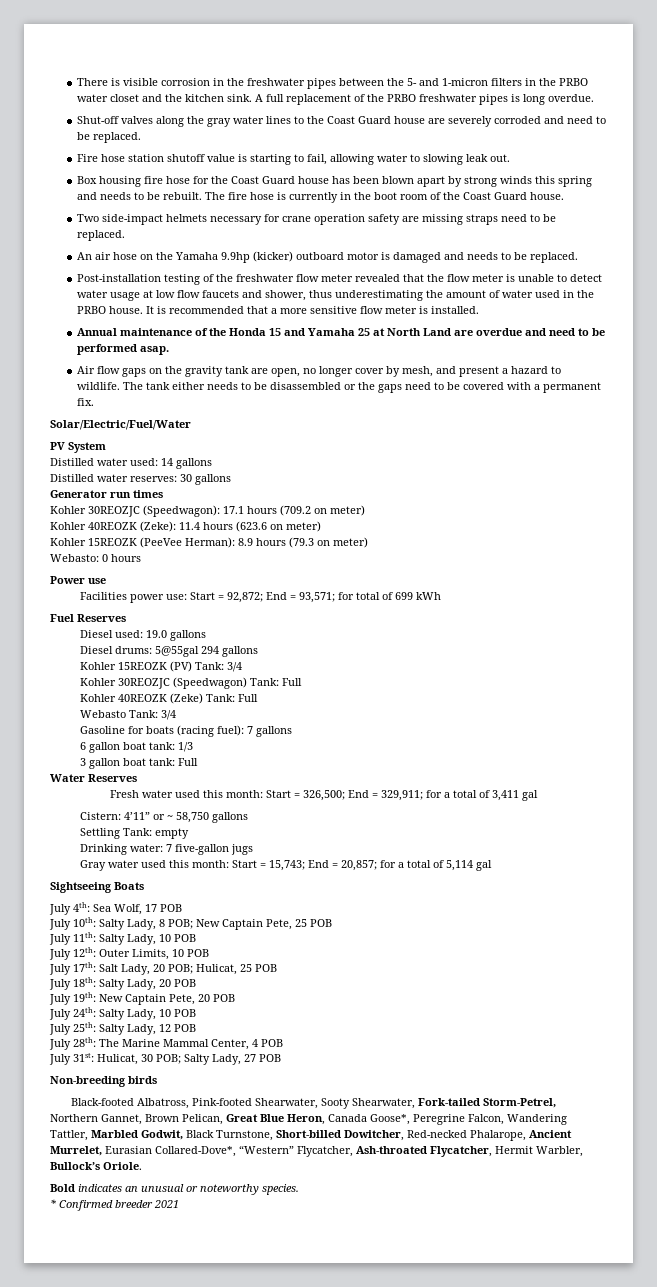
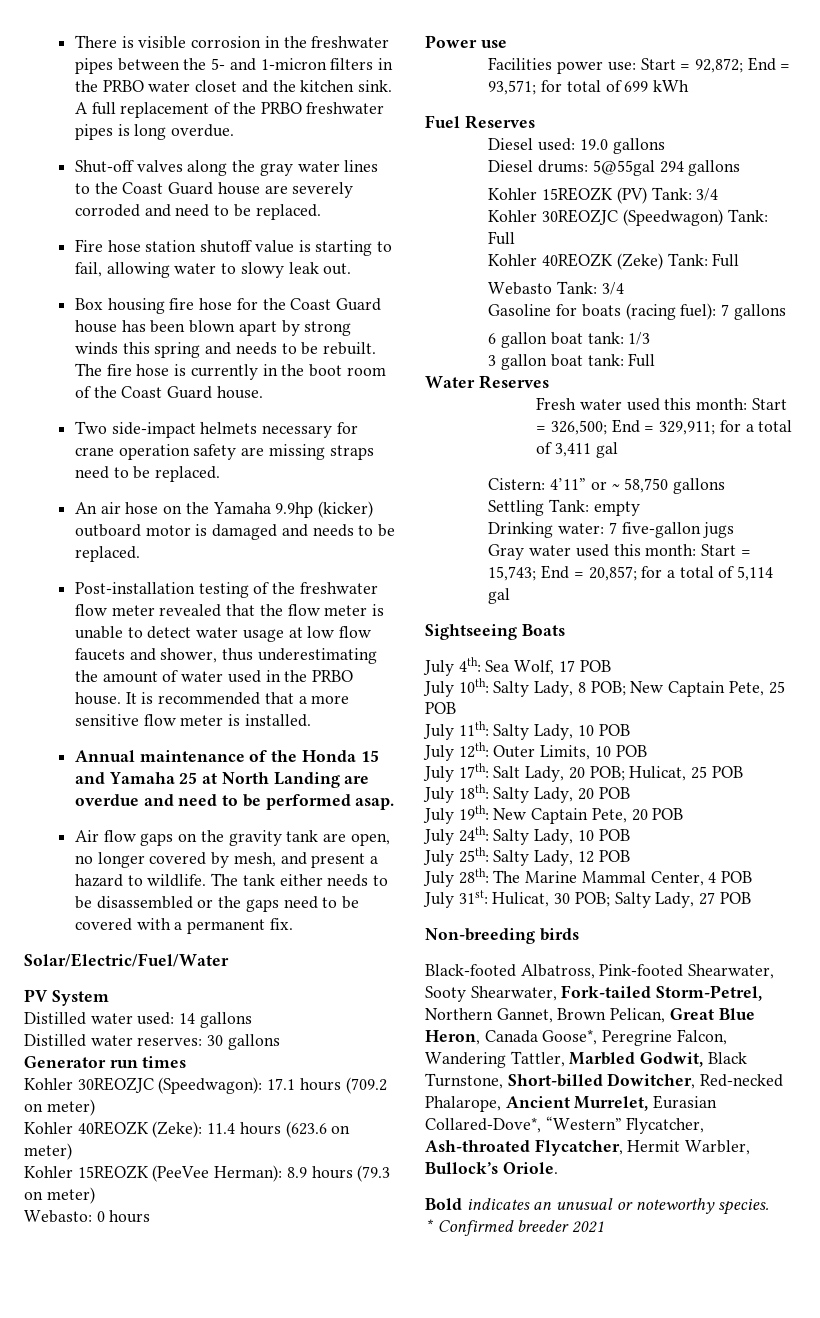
- Fire hose station shutoff value is starting to fail, allowing water to slowing leak out.
+ Fire hose station shutoff value is starting to fail, allowing water to slowy leak out.
- Annual maintenance of the Honda 15 and Yamaha 25 at North Land are overdue and need to be performed asap.
+ Annual maintenance of the Honda 15 and Yamaha 25 at North Landing are overdue and need to be performed asap.
- Air flow gaps on the gravity tank are open, no longer cover by mesh, and present a hazard to wildlife.
+ Air flow gaps on the gravity tank are open, no longer covered by mesh, and present a hazard to wildlife.

